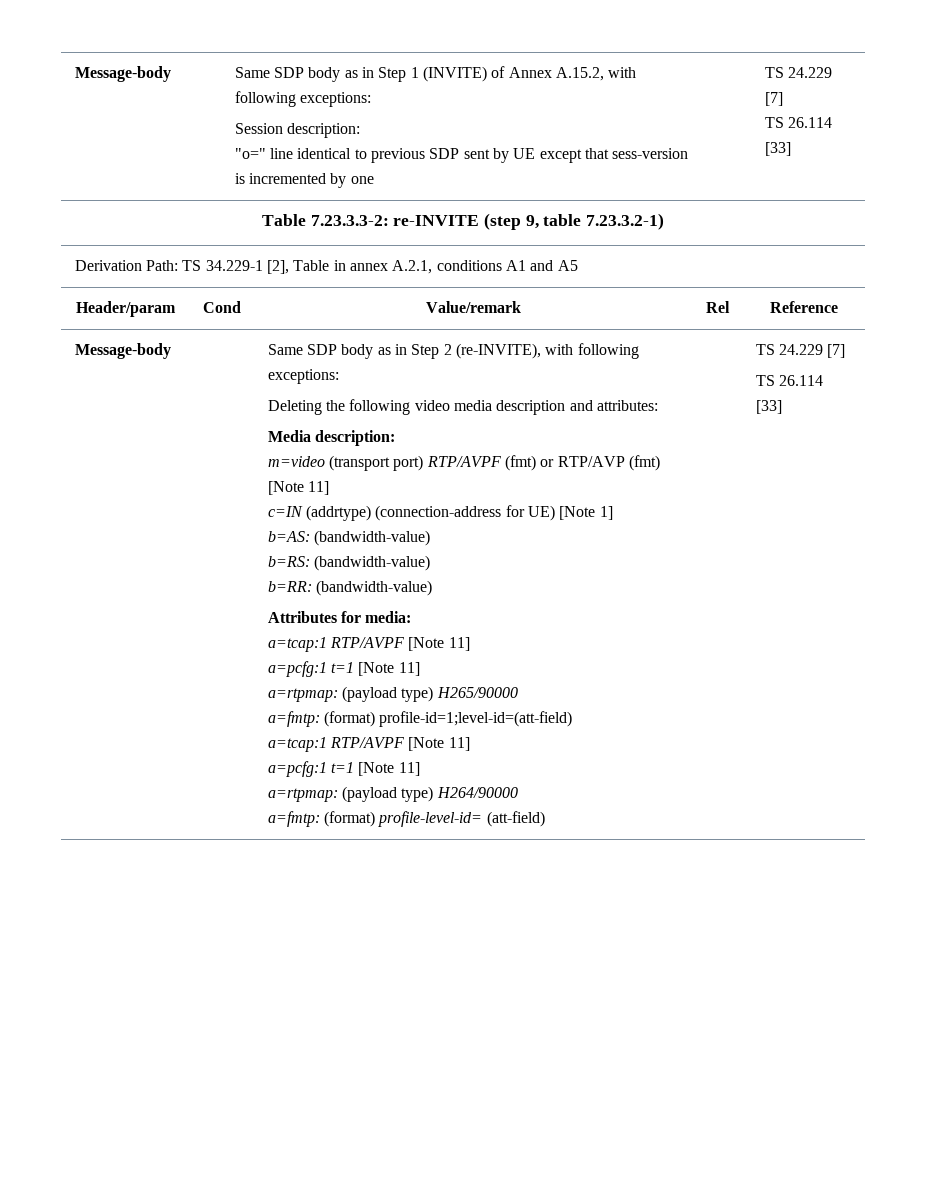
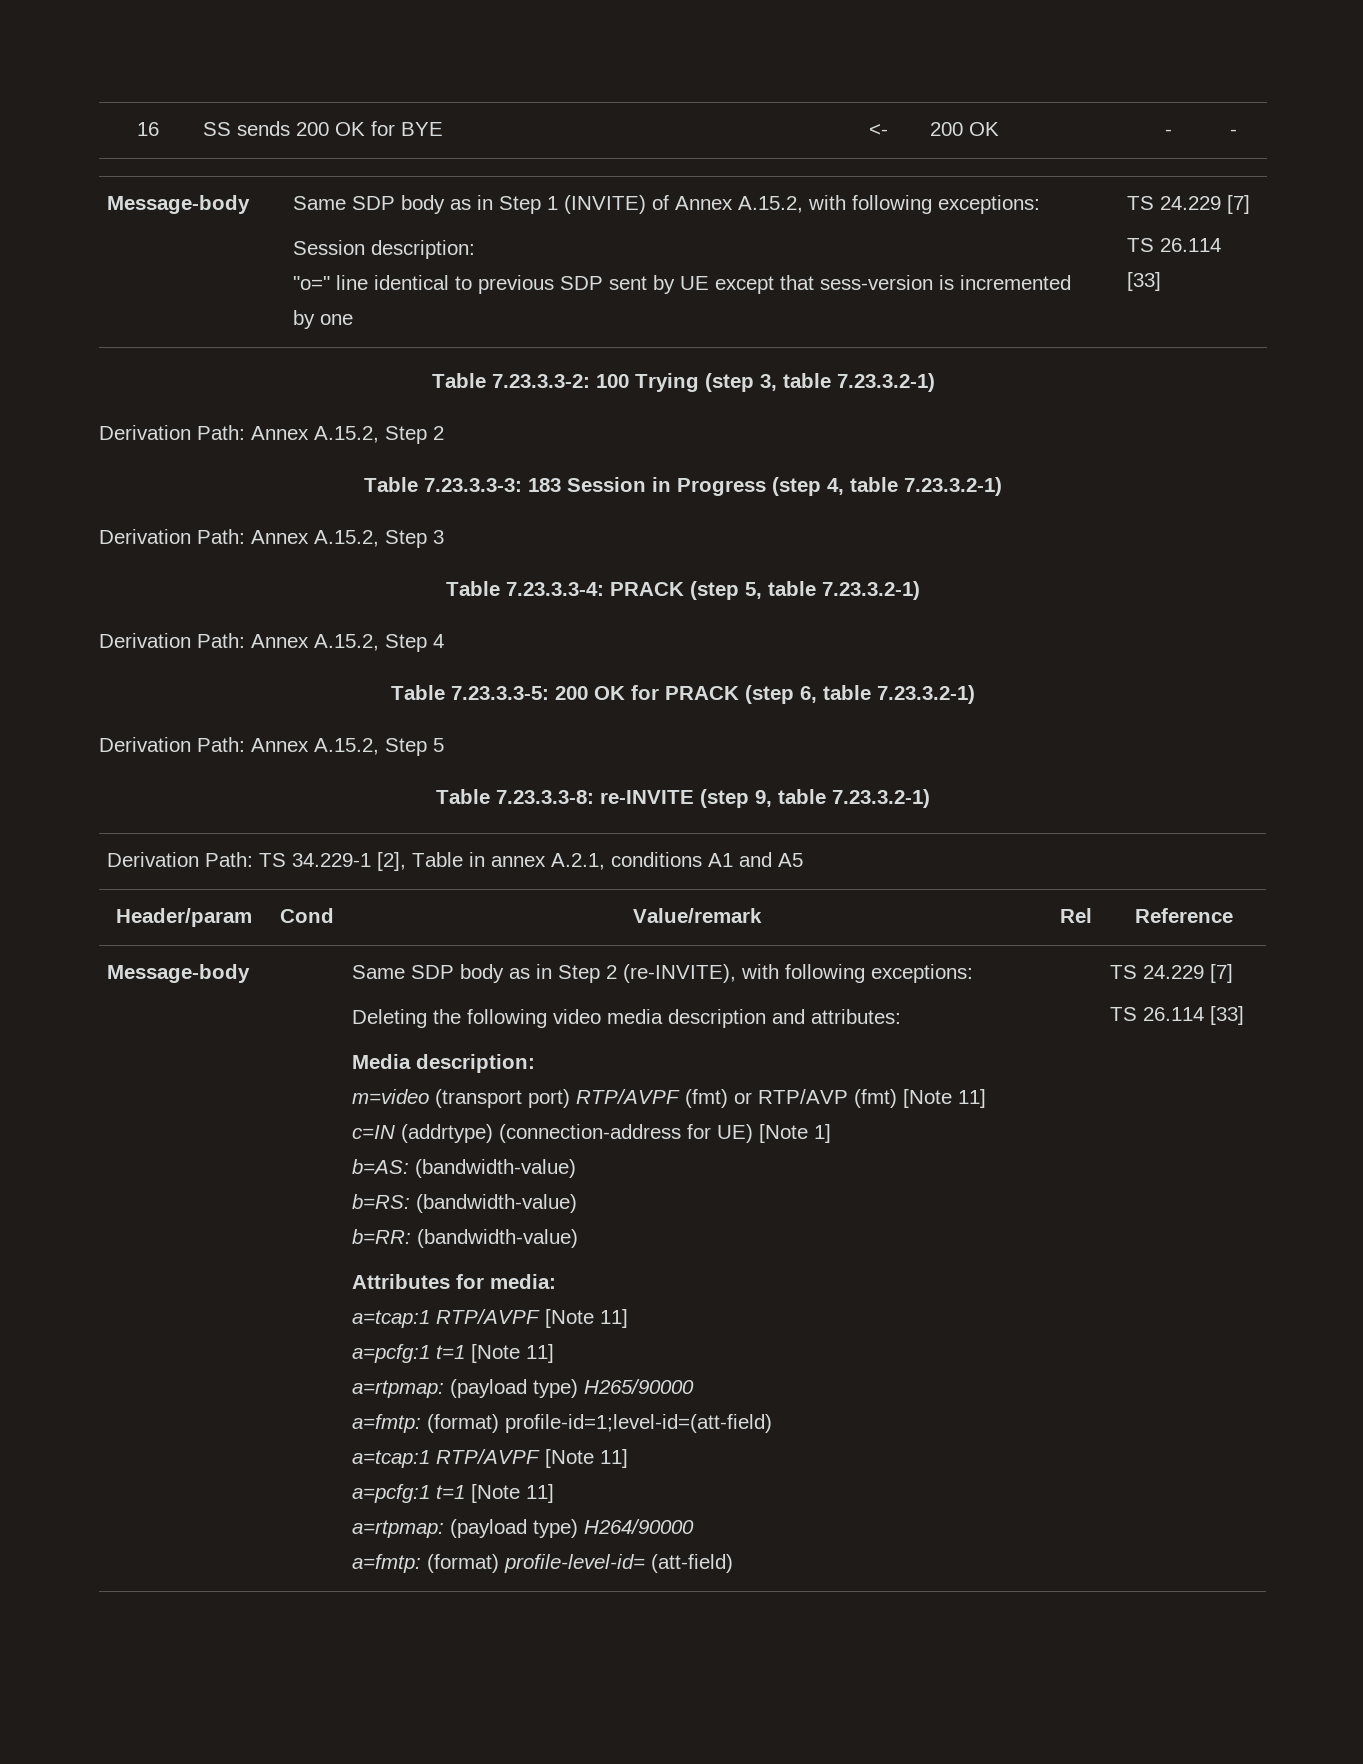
+ 16 | SS sends 200 OK for BYE | <- | 200 OK | - | -
- Table 7.23.3.3-2: re-INVITE (step 9, table 7.23.3.2-1)
+ Table 7.23.3.3-2: 100 Trying (step 3, table 7.23.3.2-1)
+ Derivation Path: Annex A.15.2, Step 2
+ Table 7.23.3.3-3: 183 Session in Progress (step 4, table 7.23.3.2-1)
+ Derivation Path: Annex A.15.2, Step 3
+ Table 7.23.3.3-4: PRACK (step 5, table 7.23.3.2-1)
+ Derivation Path: Annex A.15.2, Step 4
+ Table 7.23.3.3-5: 200 OK for PRACK (step 6, table 7.23.3.2-1)
+ Derivation Path: Annex A.15.2, Step 5
+ Table 7.23.3.3-8: re-INVITE (step 9, table 7.23.3.2-1)

